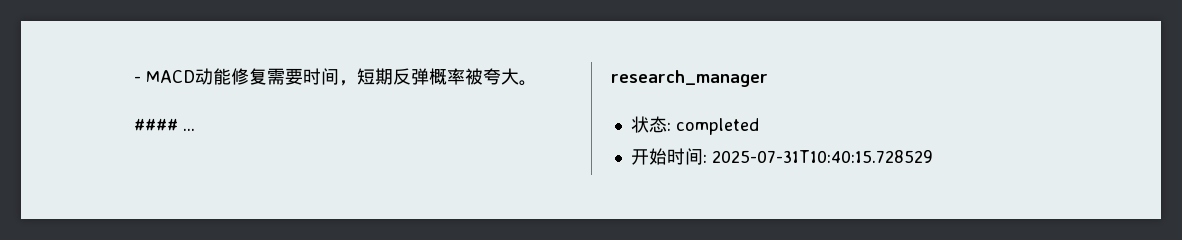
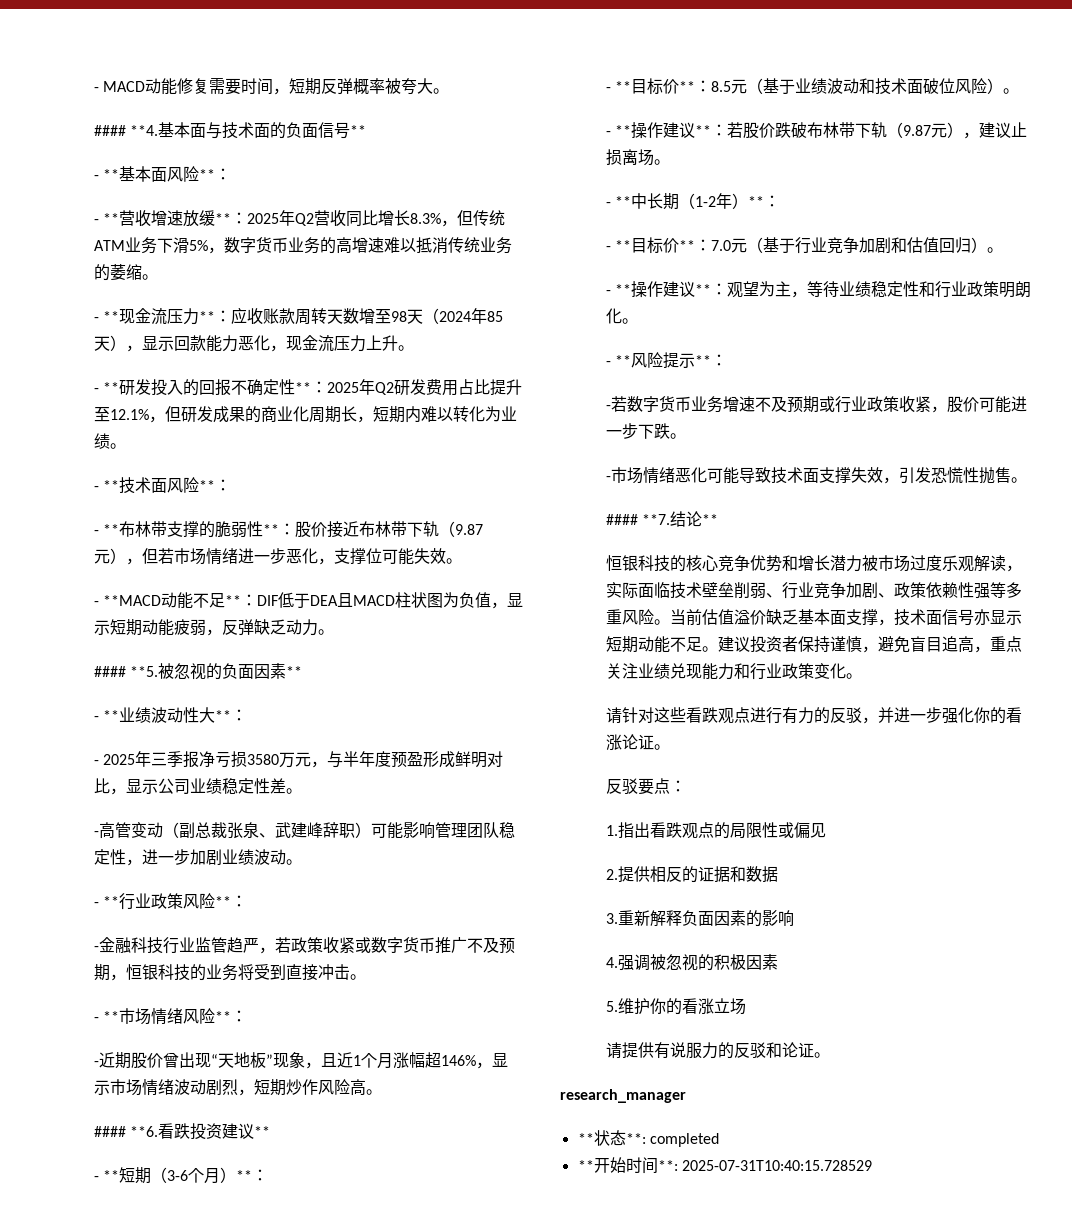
- #### ...
+ #### **4.基本面与技术面的负面信号**
+ - **基本面风险**：
+ - **营收增速放缓**：2025年Q2营收同比增长8.3%，但传统ATM业务下滑5%，数字货币业务的高增速难以抵消传统业务的萎缩。
+ - **现金流压力**：应收账款周转天数增至98天（2024年85天），显示回款能力恶化，现金流压力上升。
+ - **研发投入的回报不确定性**：2025年Q2研发费用占比提升至12.1%，但研发成果的商业化周期长，短期内难以转化为业绩。
+ - **技术面风险**：
+ - **布林带支撑的脆弱性**：股价接近布林带下轨（9.87元），但若市场情绪进一步恶化，支撑位可能失效。
+ - **MACD动能不足**：DIF低于DEA且MACD柱状图为负值，显示短期动能疲弱，反弹缺乏动力。
+ #### **5.被忽视的负面因素**
+ - **业绩波动性大**：
+ - 2025年三季报净亏损3580万元，与半年度预盈形成鲜明对比，显示公司业绩稳定性差。
+ -高管变动（副总裁张泉、武建峰辞职）可能影响管理团队稳定性，进一步加剧业绩波动。
+ - **行业政策风险**：
+ -金融科技行业监管趋严，若政策收紧或数字货币推广不及预期，恒银科技的业务将受到直接冲击。
+ - **市场情绪风险**：
+ -近期股价曾出现“天地板”现象，且近1个月涨幅超146%，显示市场情绪波动剧烈，短期炒作风险高。
+ #### **6.看跌投资建议**
+ - **短期（3-6个月）**：
+ - **目标价**：8.5元（基于业绩波动和技术面破位风险）。
+ - **操作建议**：若股价跌破布林带下轨（9.87元），建议止损离场。
+ - **中长期（1-2年）**：
+ - **目标价**：7.0元（基于行业竞争加剧和估值回归）。
+ - **操作建议**：观望为主，等待业绩稳定性和行业政策明朗化。
+ - **风险提示**：
+ -若数字货币业务增速不及预期或行业政策收紧，股价可能进一步下跌。
+ -市场情绪恶化可能导致技术面支撑失效，引发恐慌性抛售。
+ #### **7.结论**
+ 恒银科技的核心竞争优势和增长潜力被市场过度乐观解读，实际面临技术壁垒削弱、行业竞争加剧、政策依赖性强等多重风险。当前估值溢价缺乏基本面支撑，技术面信号亦显示短期动能不足。建议投资者保持谨慎，避免盲目追高，重点关注业绩兑现能力和行业政策变化。
+ 请针对这些看跌观点进行有力的反驳，并进一步强化你的看涨论证。
+ 反驳要点：
+ 1.指出看跌观点的局限性或偏见
+ 2.提供相反的证据和数据
+ 3.重新解释负面因素的影响
+ 4.强调被忽视的积极因素
+ 5.维护你的看涨立场
+ 请提供有说服力的反驳和论证。
  research_manager
- 状态: completed
+ **状态**: completed
- 开始时间: 2025-07-31T10:40:15.728529
+ **开始时间**: 2025-07-31T10:40:15.728529

